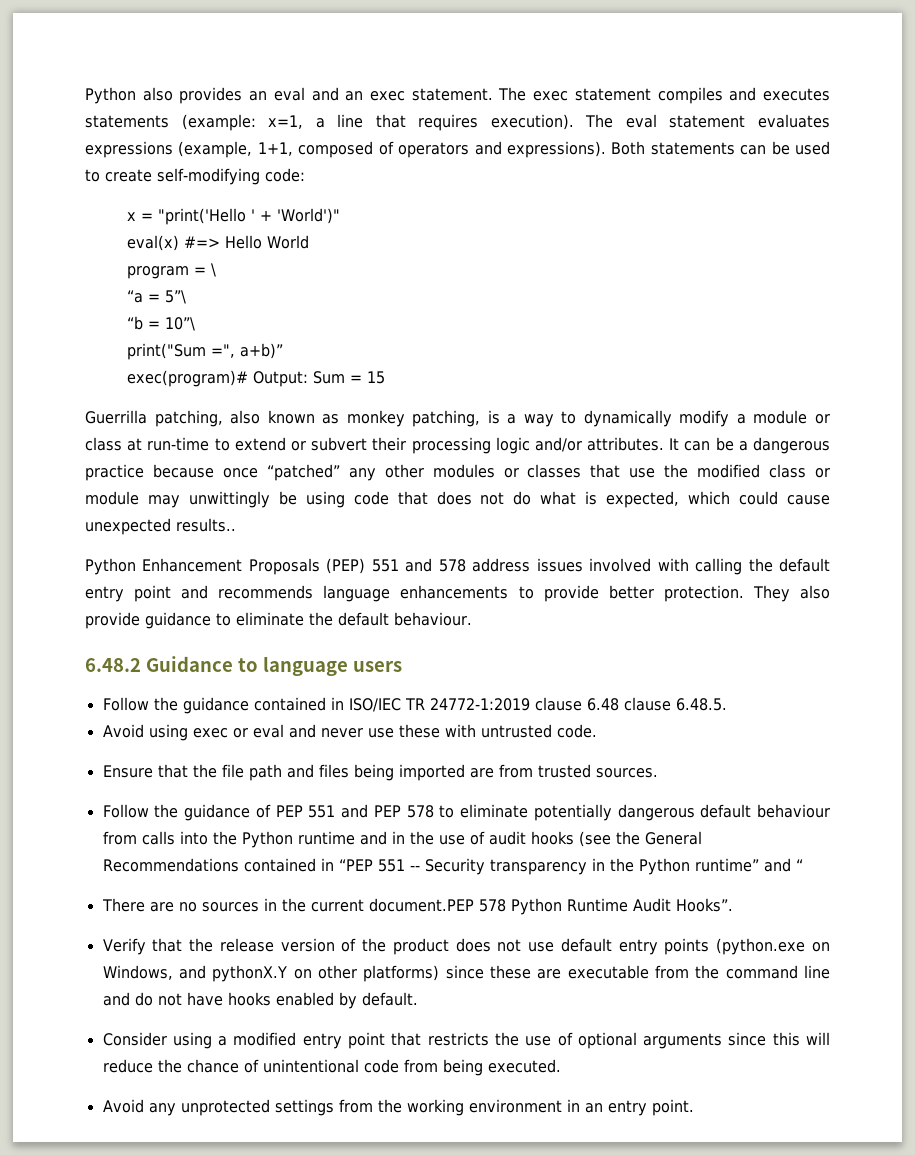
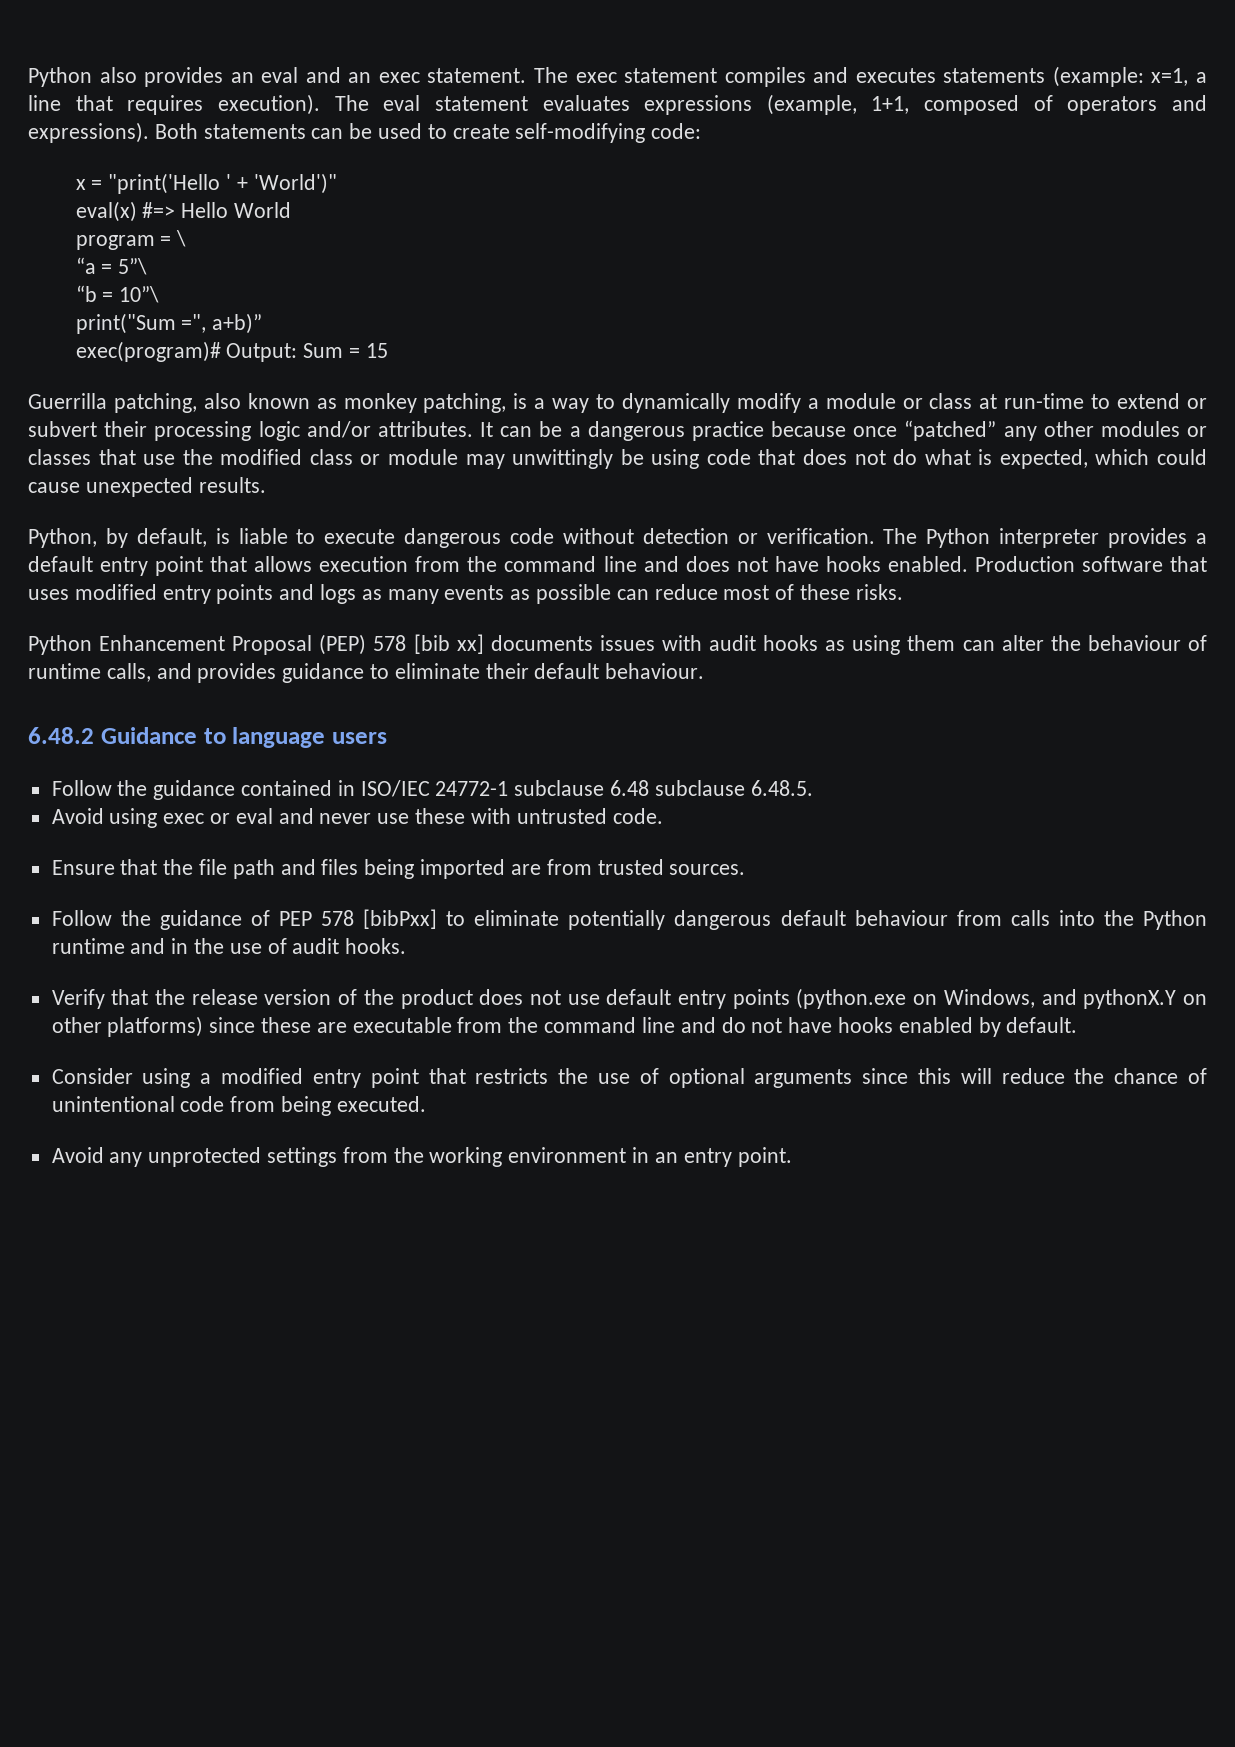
- It can be a dangerous practice because once “patched” any other modules or classes that use the modified class or module may unwittingly be using code that does not do what is expected, which could cause unexpected results..
- Python Enhancement Proposals (PEP) 551 and 578 address issues involved with calling the default entry point and recommends language enhancements to provide better protection. They also provide guidance to eliminate the default behaviour.
+ It can be a dangerous practice because once “patched” any other modules or classes that use the modified class or module may unwittingly be using code that does not do what is expected, which could cause unexpected results.
+ Python, by default, is liable to execute dangerous code without detection or verification. The Python interpreter provides a default entry point that allows execution from the command line and does not have hooks enabled. Production software that uses modified entry points and logs as many events as possible can reduce most of these risks.
+ Python Enhancement Proposal (PEP) 578 [bib xx] documents issues with audit hooks as using them can alter the behaviour of runtime calls, and provides guidance to eliminate their default behaviour.
- Follow the guidance contained in ISO/IEC TR 24772-1:2019 clause 6.48 clause 6.48.5.
+ Follow the guidance contained in ISO/IEC 24772-1 subclause 6.48 subclause 6.48.5.
- Follow the guidance of PEP 551 and PEP 578 to eliminate potentially dangerous default behaviour from calls into the Python runtime and in the use of audit hooks (see the General Recommendations contained in “PEP 551 -- Security transparency in the Python runtime” and “
- There are no sources in the current document.PEP 578 Python Runtime Audit Hooks”.
+ Follow the guidance of PEP 578 [bibPxx] to eliminate potentially dangerous default behaviour from calls into the Python runtime and in the use of audit hooks.

